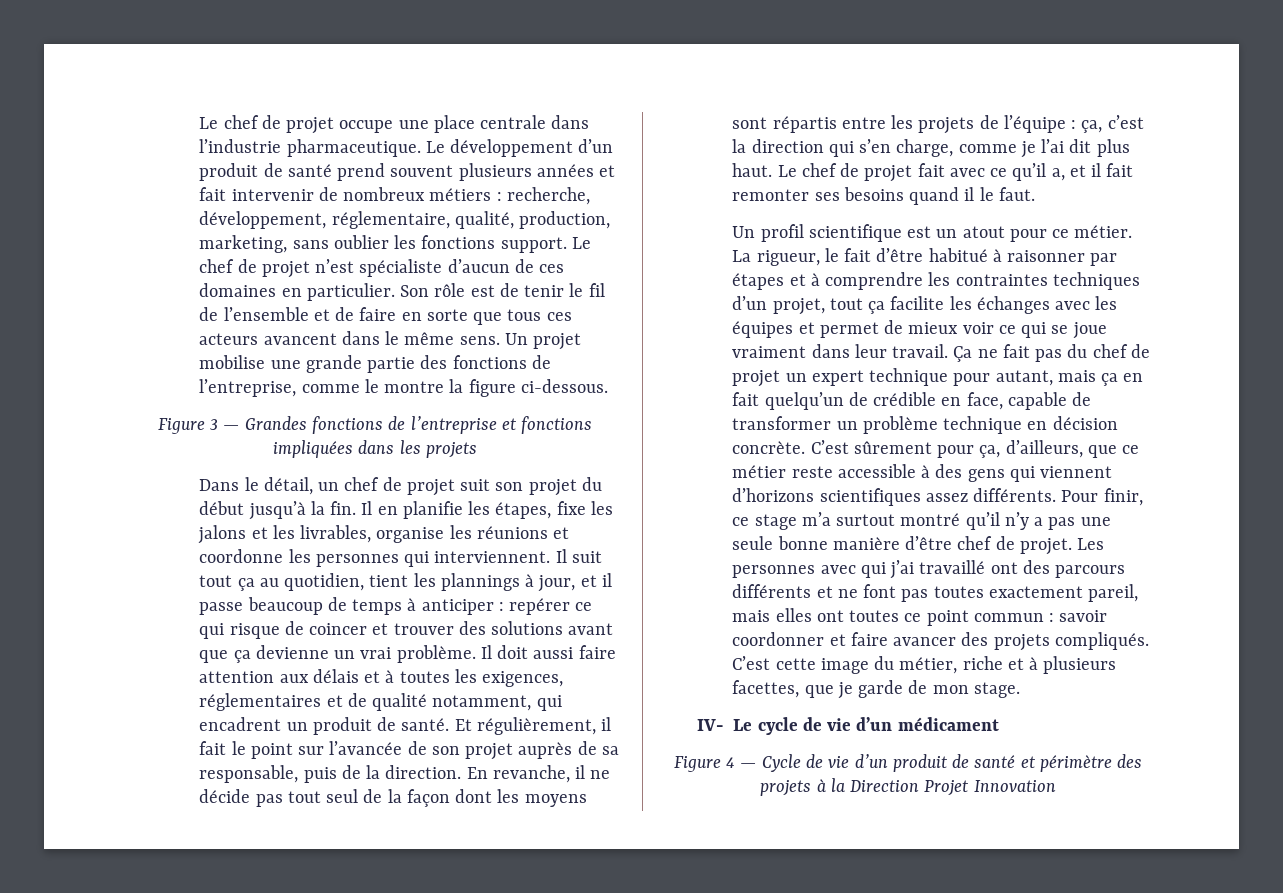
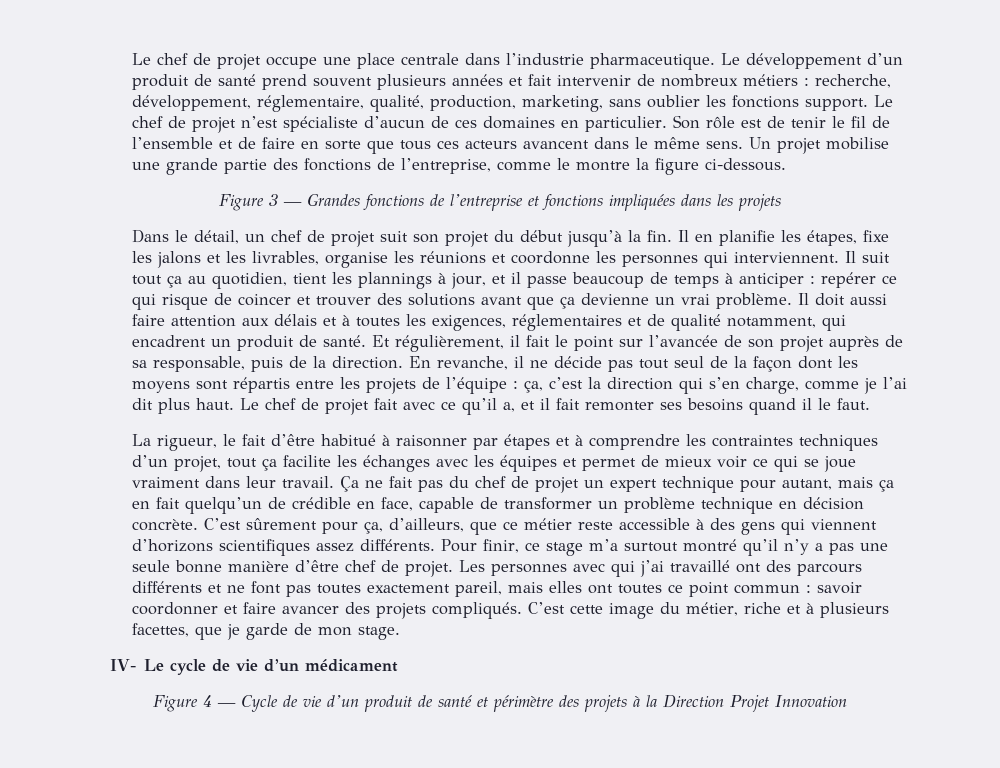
- Un profil scientifique est un atout pour ce métier.

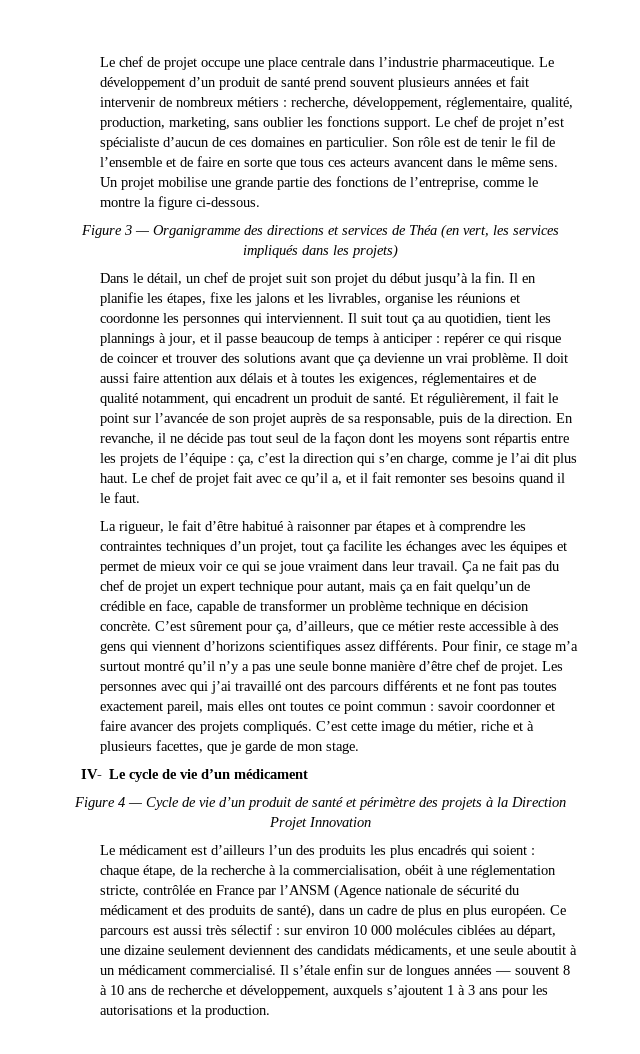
- Figure 3 — Grandes fonctions de l’entreprise et fonctions impliquées dans les projets
+ Figure 3 — Organigramme des directions et services de Théa (en vert, les services impliqués dans les projets)
+ Le médicament est d’ailleurs l’un des produits les plus encadrés qui soient : chaque étape, de la recherche à la commercialisation, obéit à une réglementation stricte, contrôlée en France par l’ANSM (Agence nationale de sécurité du médicament et des produits de santé), dans un cadre de plus en plus européen. Ce parcours est aussi très sélectif : sur environ 10 000 molécules ciblées au départ, une dizaine seulement deviennent des candidats médicaments, et une seule aboutit à un médicament commercialisé. Il s’étale enfin sur de longues années — souvent 8 à 10 ans de recherche et développement, auxquels s’ajoutent 1 à 3 ans pour les autorisations et la production.

